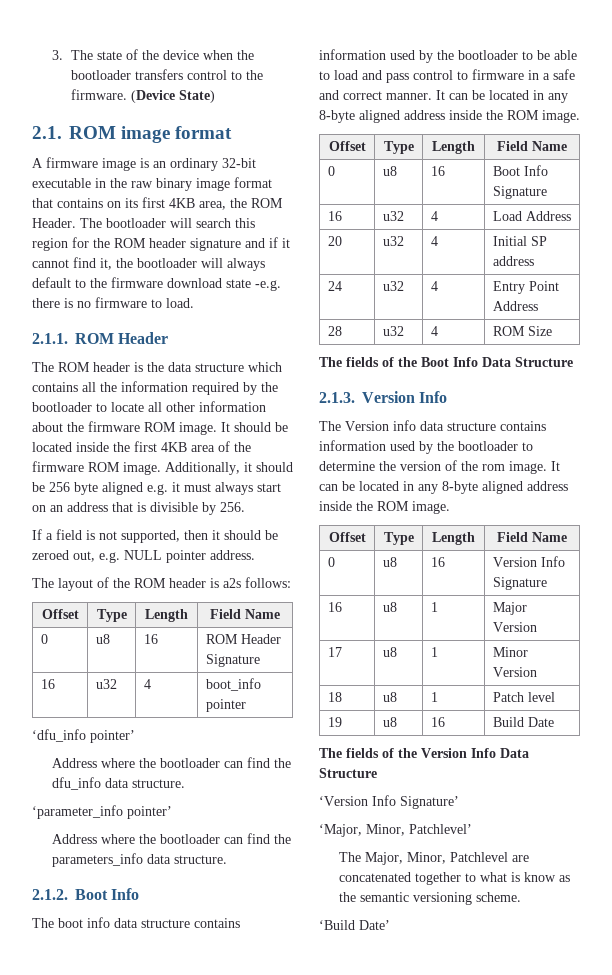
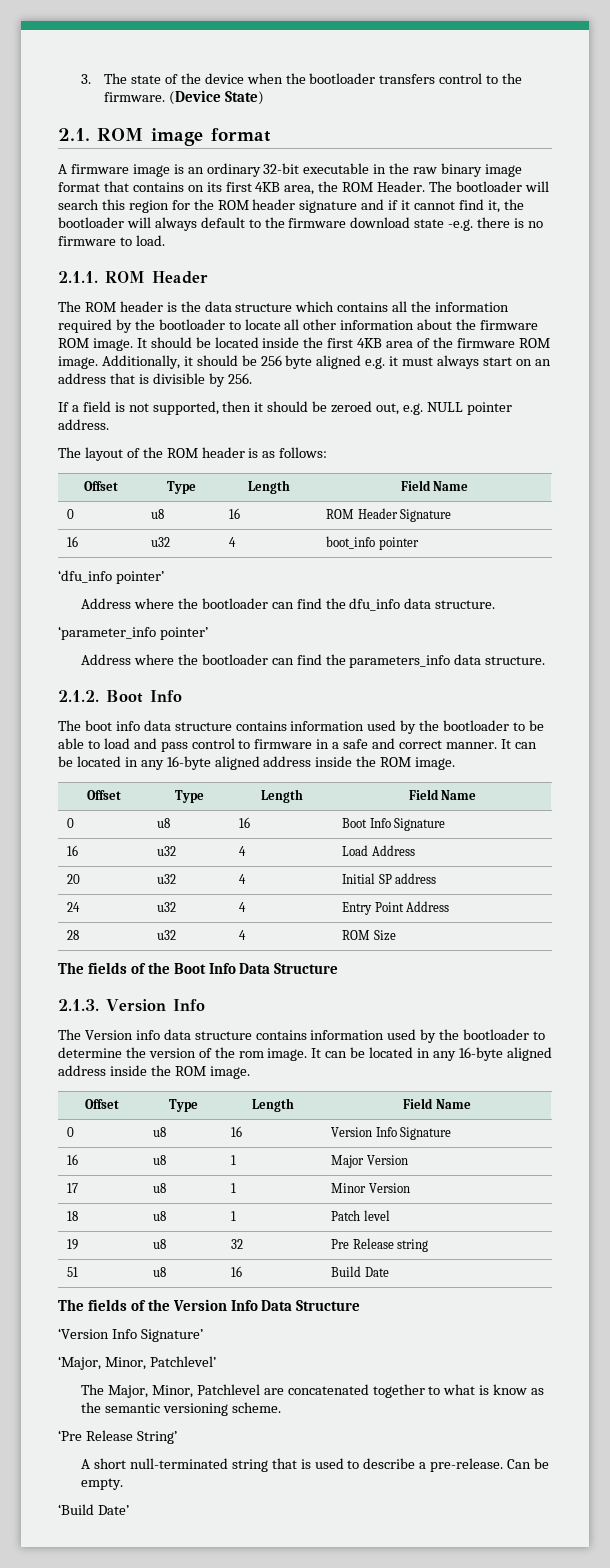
- The layout of the ROM header is a2s follows:
+ The layout of the ROM header is as follows:
- The boot info data structure contains information used by the bootloader to be able to load and pass control to firmware in a safe and correct manner. It can be located in any 8-byte aligned address inside the ROM image.
+ The boot info data structure contains information used by the bootloader to be able to load and pass control to firmware in a safe and correct manner. It can be located in any 16-byte aligned address inside the ROM image.
- The Version info data structure contains information used by the bootloader to determine the version of the rom image. It can be located in any 8-byte aligned address inside the ROM image.
+ The Version info data structure contains information used by the bootloader to determine the version of the rom image. It can be located in any 16-byte aligned address inside the ROM image.
- 19 | u8 | 16 | Build Date
+ 19 | u8 | 32 | Pre Release string
+ 51 | u8 | 16 | Build Date
+ ‘Pre Release String’
+ A short null-terminated string that is used to describe a pre-release. Can be empty.

